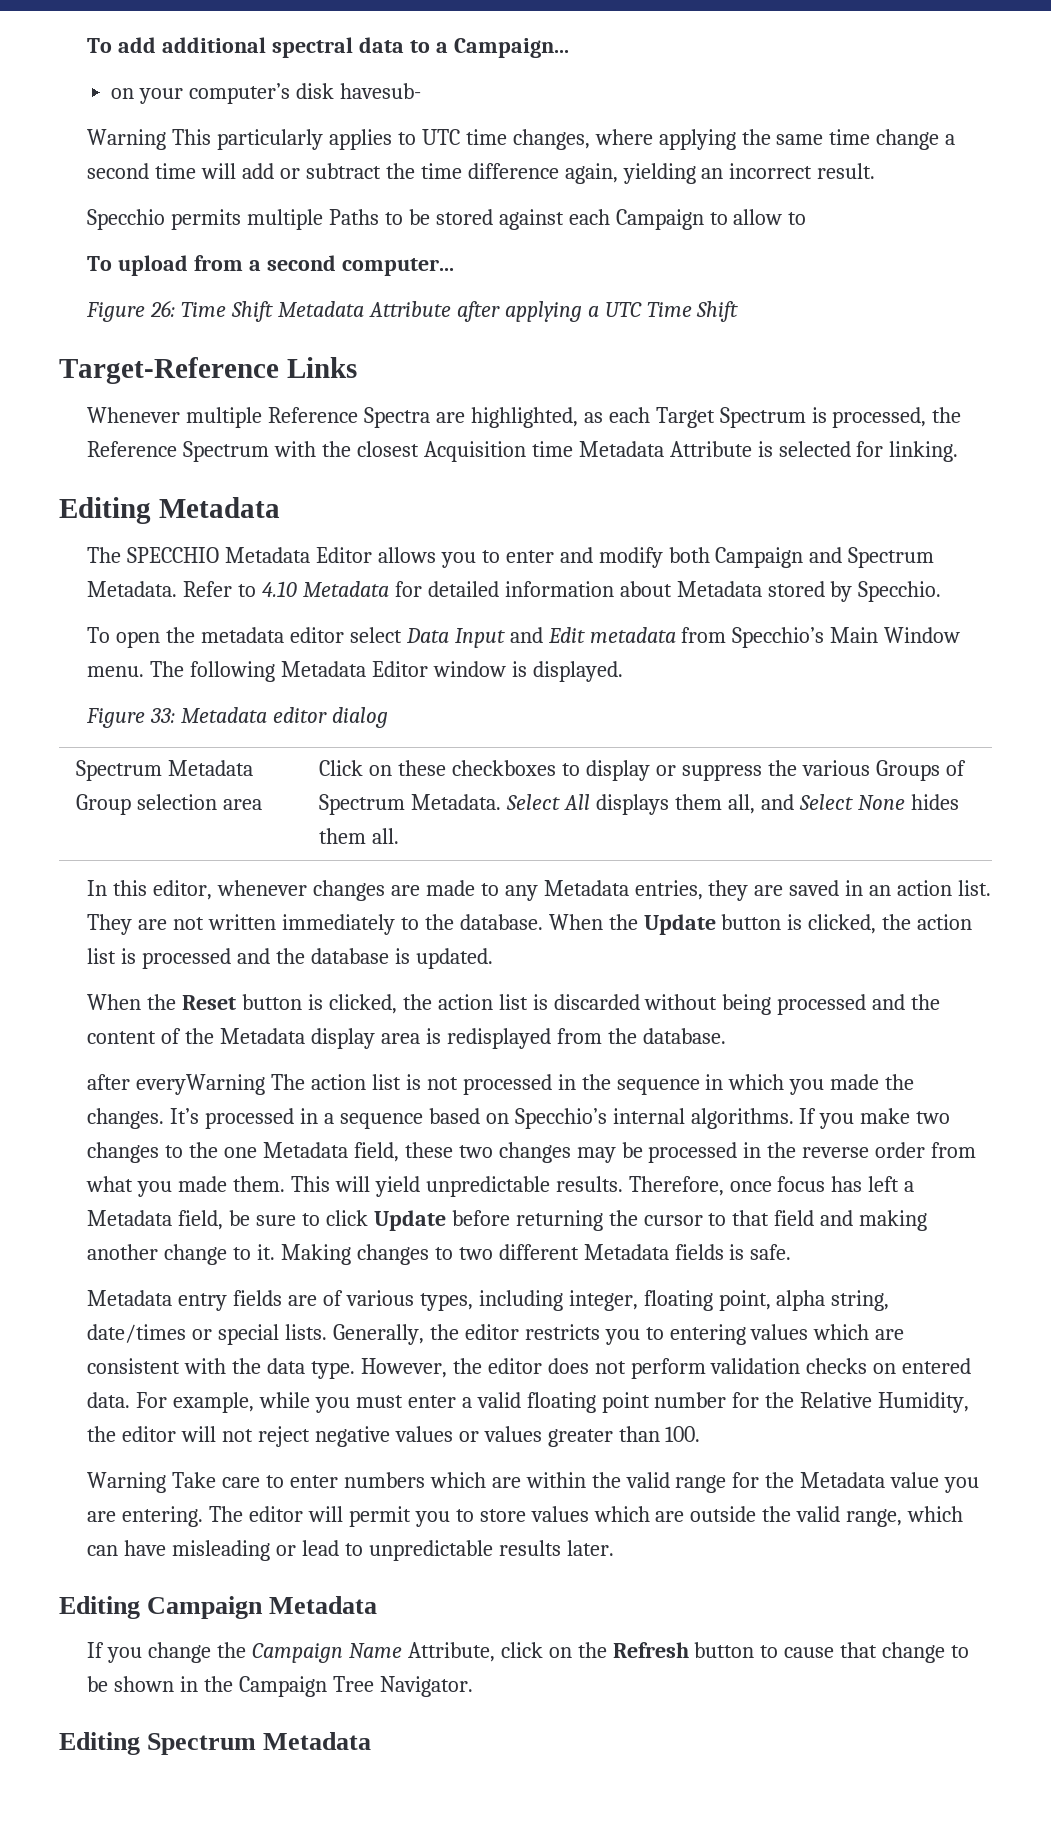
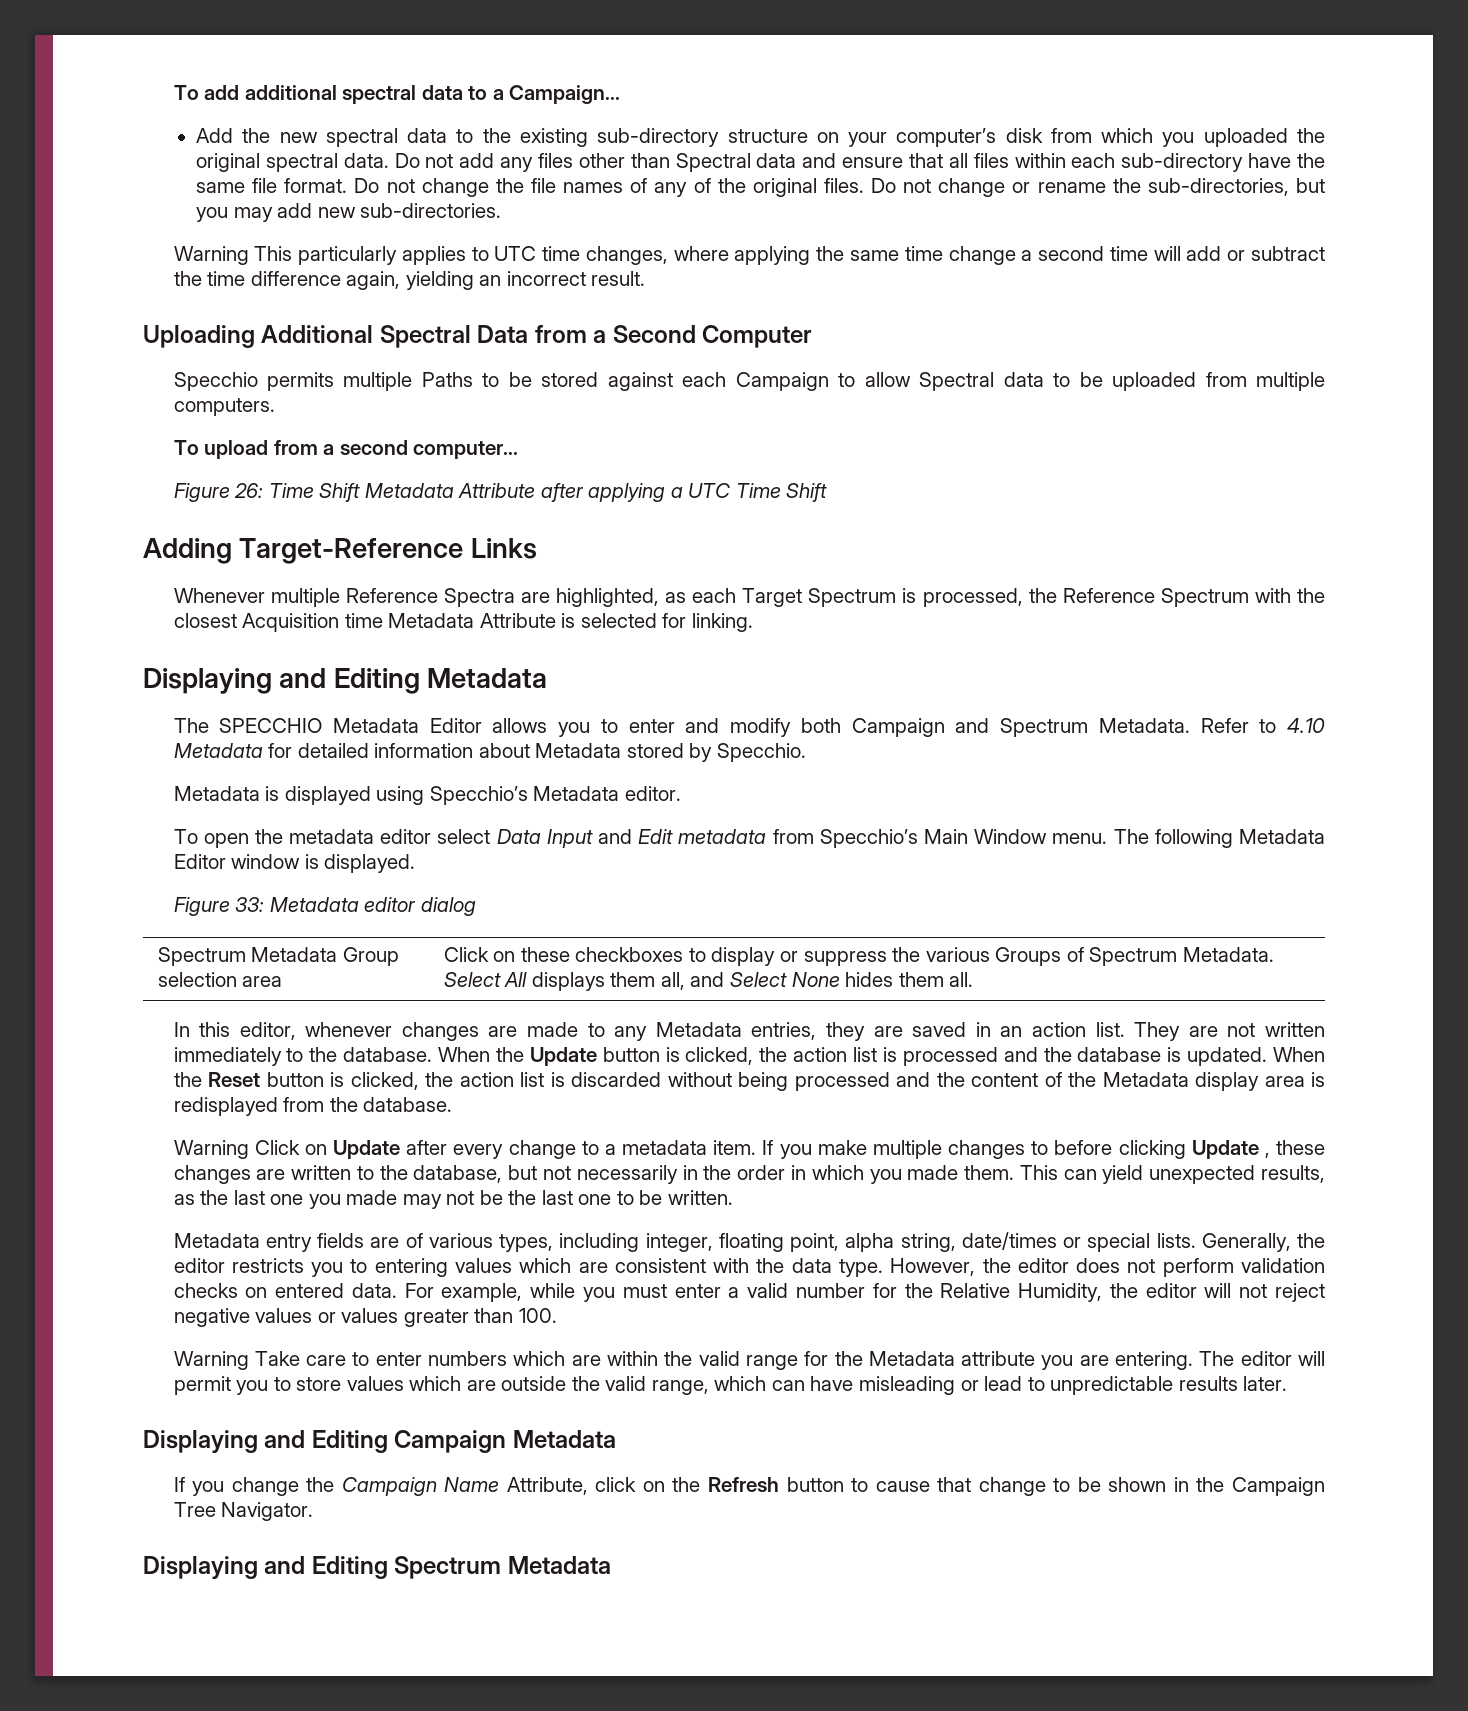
- on your computer’s disk havesub-
+ Add the new spectral data to the existing sub-directory structure on your computer’s disk from which you uploaded the original spectral data. Do not add any files other than Spectral data and ensure that all files within each sub-directory have the same file format. Do not change the file names of any of the original files. Do not change or rename the sub-directories, but you may add new sub-directories.
+ Uploading Additional Spectral Data from a Second Computer
- Specchio permits multiple Paths to be stored against each Campaign to allow to
+ Specchio permits multiple Paths to be stored against each Campaign to allow Spectral data to be uploaded from multiple computers.
- Target-Reference Links
+ Adding Target-Reference Links
- Editing Metadata
+ Displaying and Editing Metadata
+ Metadata is displayed using Specchio’s Metadata editor.
- When the Update button is clicked, the action list is processed and the database is updated.
- When the Reset button is clicked, the action list is discarded without being processed and the content of the Metadata display area is redisplayed from the database.
+ When the Update button is clicked, the action list is processed and the database is updated. When the Reset button is clicked, the action list is discarded without being processed and the content of the Metadata display area is redisplayed from the database.
- after everyWarning The action list is not processed in the sequence in which you made the changes. It’s processed in a sequence based on Specchio’s internal algorithms. If you make two changes to the one Metadata field, these two changes may be processed in the reverse order from what you made them. This will yield unpredictable results. Therefore, once focus has left a Metadata field, be sure to click Update before returning the cursor to that field and making another change to it. Making changes to two different Metadata fields is safe.
+ Warning Click on Update after every change to a metadata item. If you make multiple changes to before clicking Update , these changes are written to the database, but not necessarily in the order in which you made them. This can yield unexpected results, as the last one you made may not be the last one to be written.
- For example, while you must enter a valid floating point number for the Relative Humidity, the editor will not reject negative values or values greater than 100.
+ For example, while you must enter a valid number for the Relative Humidity, the editor will not reject negative values or values greater than 100.
- Warning Take care to enter numbers which are within the valid range for the Metadata value you are entering.
+ Warning Take care to enter numbers which are within the valid range for the Metadata attribute you are entering.
- Editing Campaign Metadata
+ Displaying and Editing Campaign Metadata
- Editing Spectrum Metadata
+ Displaying and Editing Spectrum Metadata

